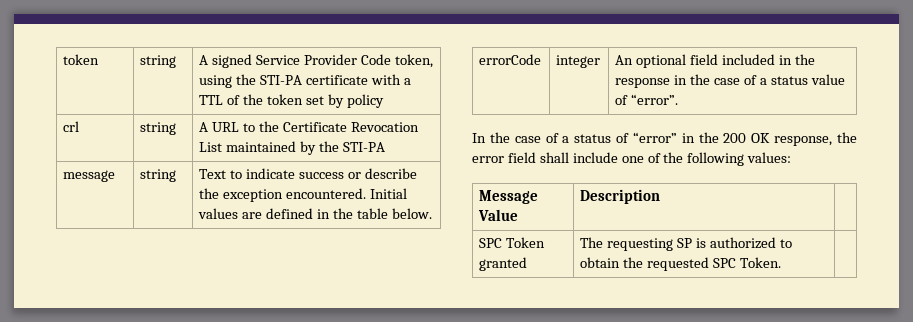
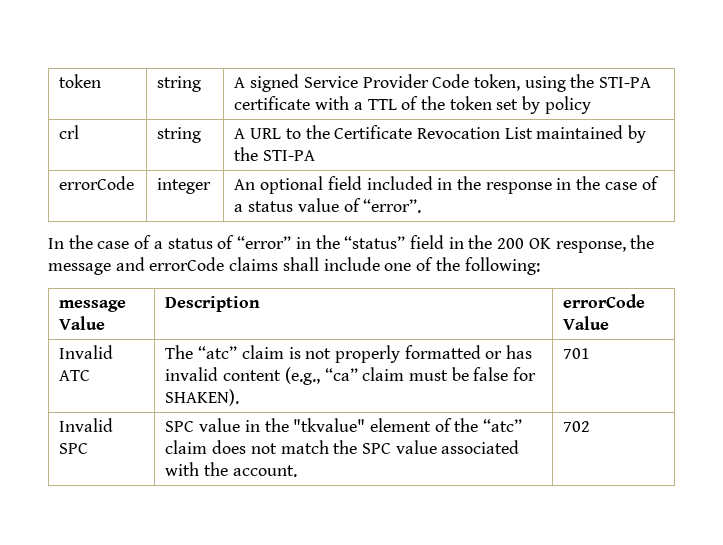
- message | string | Text to indicate success or describe the exception encountered. Initial values are defined in the table below.
- In the case of a status of “error” in the 200 OK response, the error field shall include one of the following values:
- Message Value | Description |
- SPC Token granted | The requesting SP is authorized to obtain the requested SPC Token. |
+ In the case of a status of “error” in the “status” field in the 200 OK response, the message and errorCode claims shall include one of the following:
+ message Value | Description | errorCode Value
+ Invalid ATC | The “atc” claim is not properly formatted or has invalid content (e.g., “ca” claim must be false for SHAKEN). | 701
+ Invalid SPC | SPC value in the "tkvalue" element of the “atc” claim does not match the SPC value associated with the account. | 702

